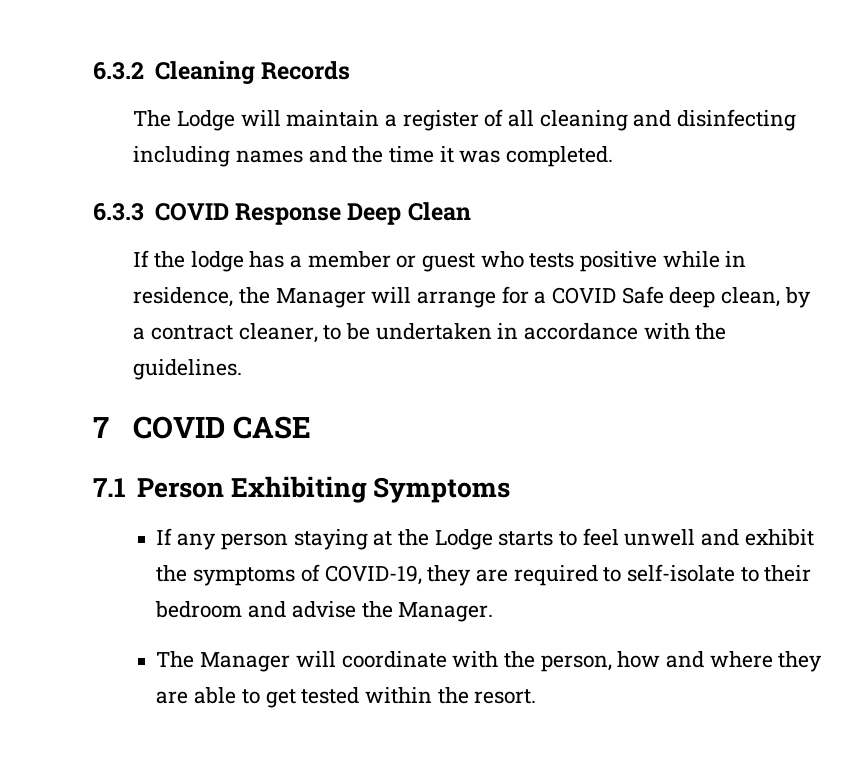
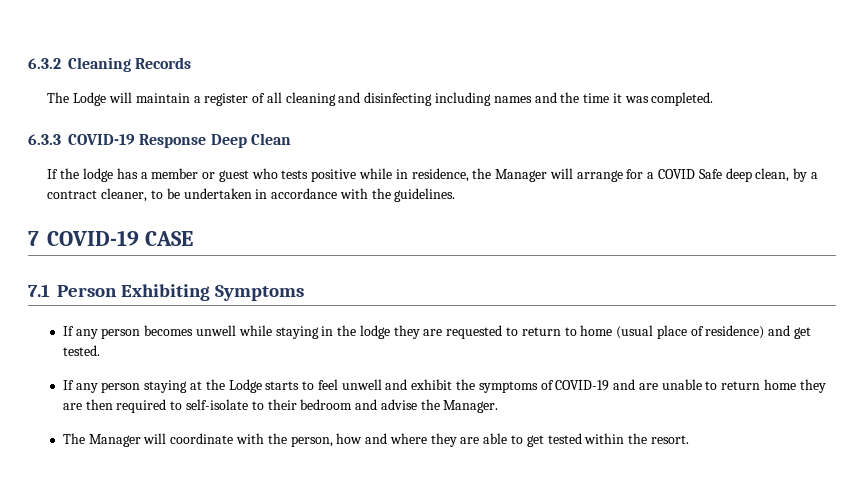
- 6.3.3 COVID Response Deep Clean
+ 6.3.3 COVID-19 Response Deep Clean
- 7 COVID CASE
+ 7 COVID-19 CASE
+ If any person becomes unwell while staying in the lodge they are requested to return to home (usual place of residence) and get tested.
- If any person staying at the Lodge starts to feel unwell and exhibit the symptoms of COVID-19, they are required to self-isolate to their bedroom and advise the Manager.
+ If any person staying at the Lodge starts to feel unwell and exhibit the symptoms of COVID-19 and are unable to return home they are then required to self-isolate to their bedroom and advise the Manager.

